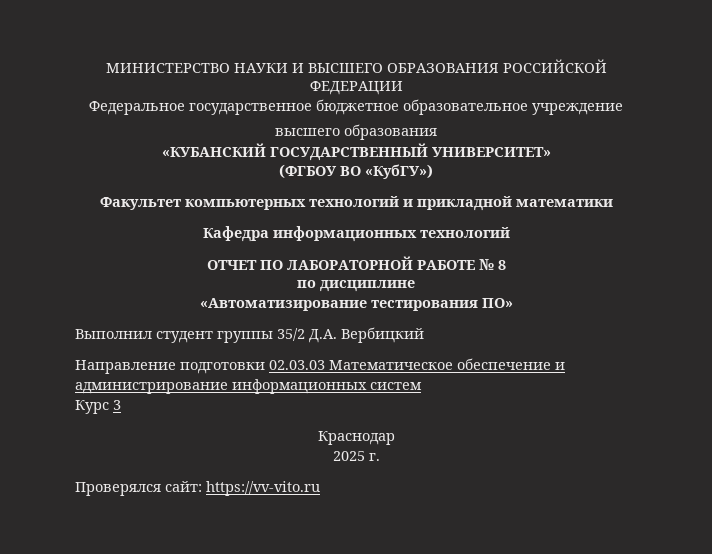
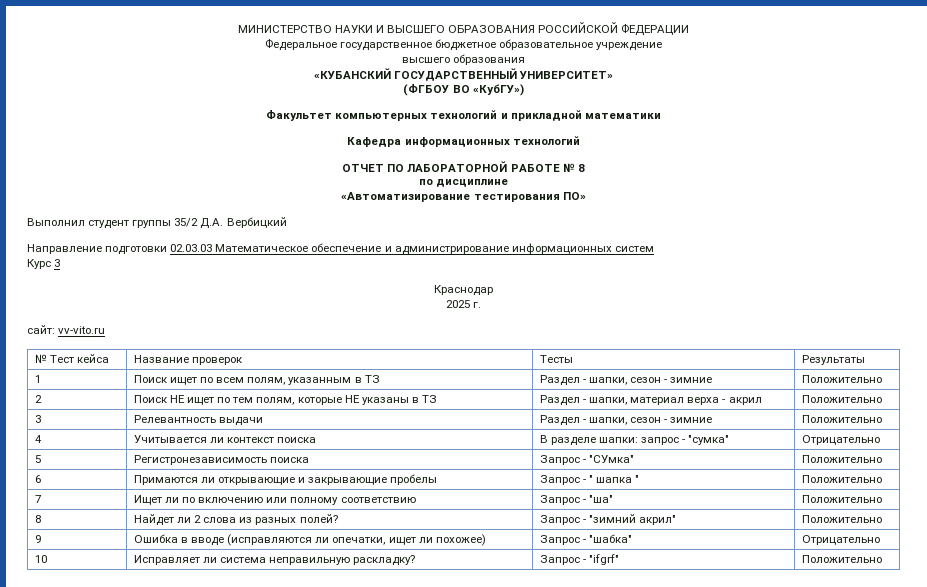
- Проверялся сайт: https://vv-vito.ru
+ сайт: vv-vito.ru
+ № Тест кейса | Название проверок | Тесты | Результаты
+ 1 | Поиск ищет по всем полям, указанным в ТЗ | Раздел - шапки, сезон - зимние | Положительно
+ 2 | Поиск НЕ ищет по тем полям, которые НЕ указаны в ТЗ | Раздел - шапки, материал верха - акрил | Положительно
+ 3 | Релевантность выдачи | Раздел - шапки, сезон - зимние | Положительно
+ 4 | Учитывается ли контекст поиска | В разделе шапки: запрос - "сумка" | Отрицательно
+ 5 | Регистронезависимость поиска | Запрос - "СУмка" | Положительно
+ 6 | Примаются ли открывающие и закрывающие пробелы | Запрос - " шапка " | Положительно
+ 7 | Ищет ли по включению или полному соответствию | Запрос - "ша" | Положительно
+ 8 | Найдет ли 2 слова из разных полей? | Запрос - "зимний акрил" | Положительно
+ 9 | Ошибка в вводе (исправляются ли опечатки, ищет ли похожее) | Запрос - "шабка" | Отрицательно
+ 10 | Исправляет ли система неправильную раскладку? | Запрос - "ifgrf" | Положительно

